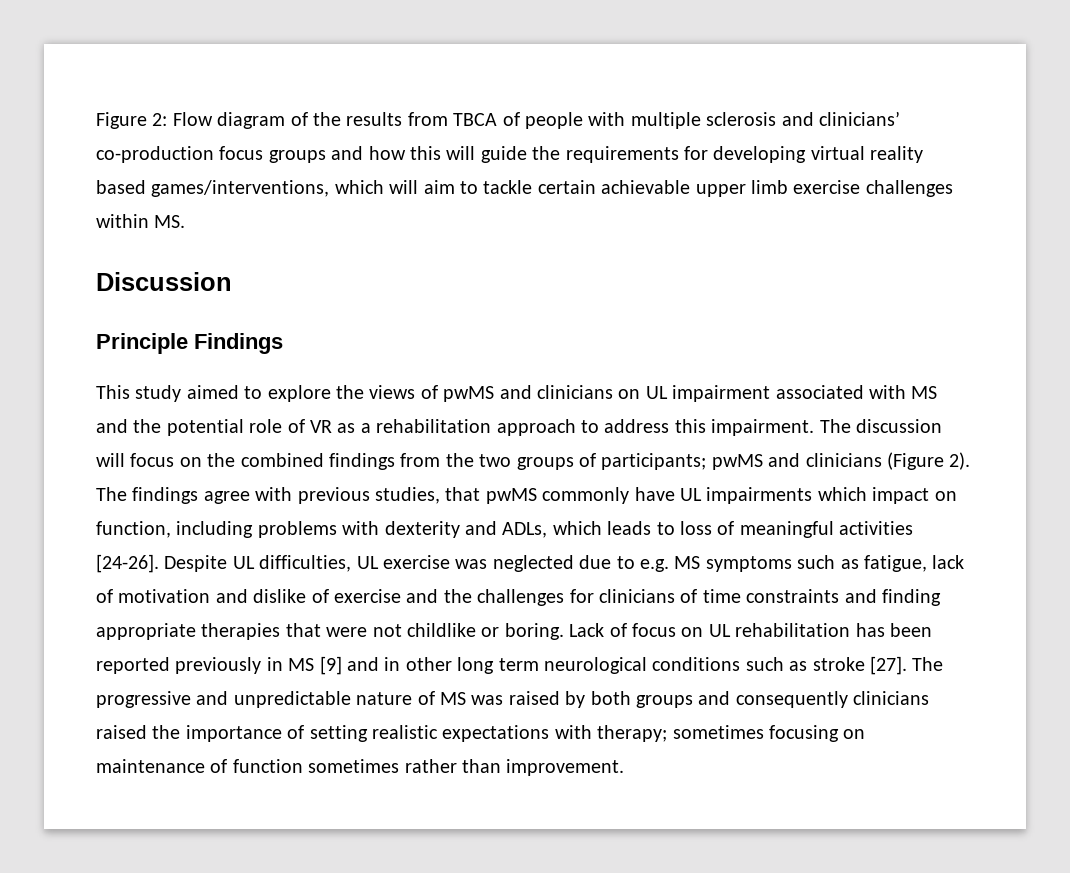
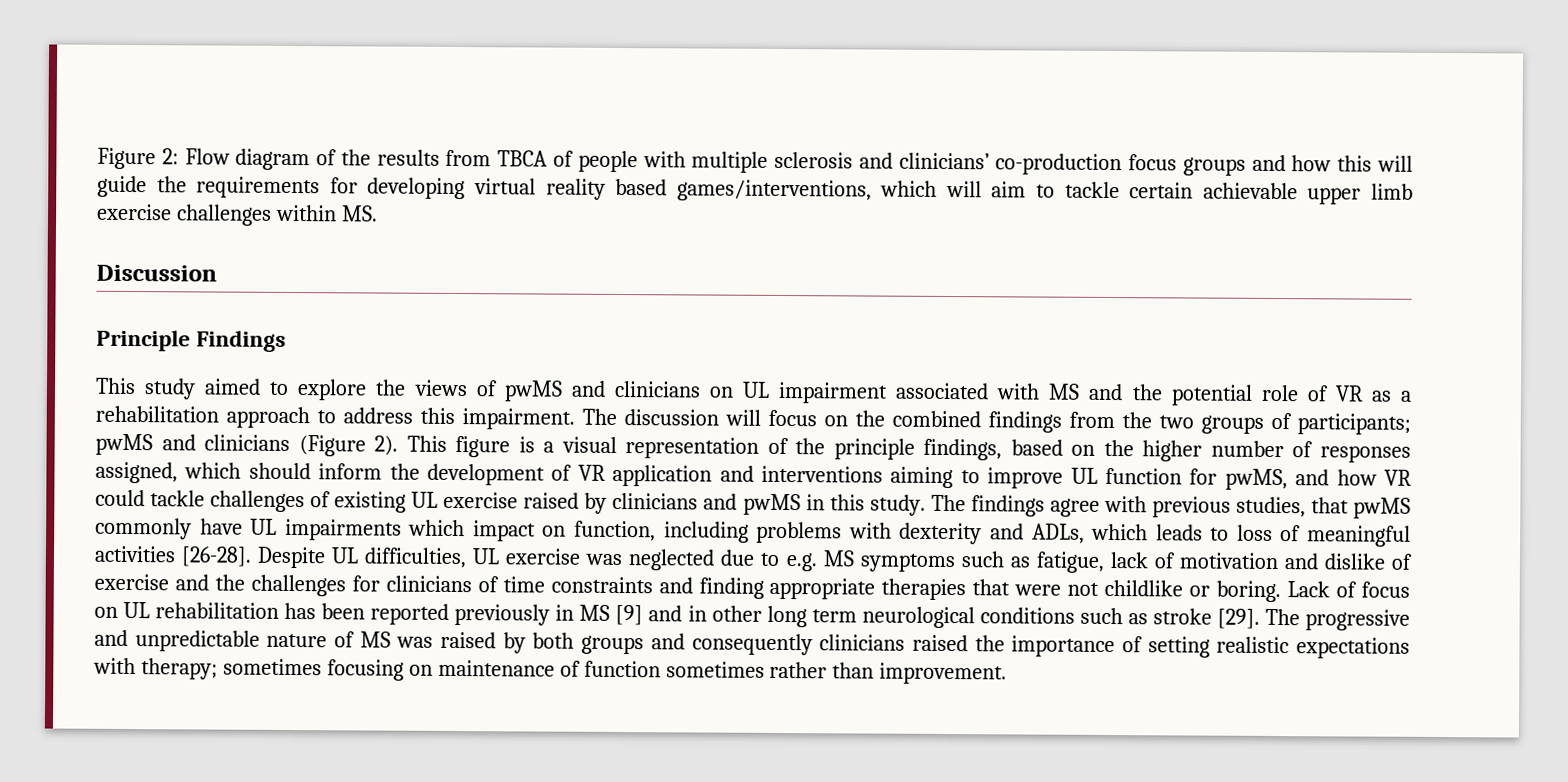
+ This figure is a visual representation of the principle findings, based on the higher number of responses assigned, which should inform the development of VR application and interventions aiming to improve UL function for pwMS, and how VR could tackle challenges of existing UL exercise raised by clinicians and pwMS in this study.
- The findings agree with previous studies, that pwMS commonly have UL impairments which impact on function, including problems with dexterity and ADLs, which leads to loss of meaningful activities [24-26].
+ The findings agree with previous studies, that pwMS commonly have UL impairments which impact on function, including problems with dexterity and ADLs, which leads to loss of meaningful activities [26-28].
- Lack of focus on UL rehabilitation has been reported previously in MS [9] and in other long term neurological conditions such as stroke [27].
+ Lack of focus on UL rehabilitation has been reported previously in MS [9] and in other long term neurological conditions such as stroke [29].

